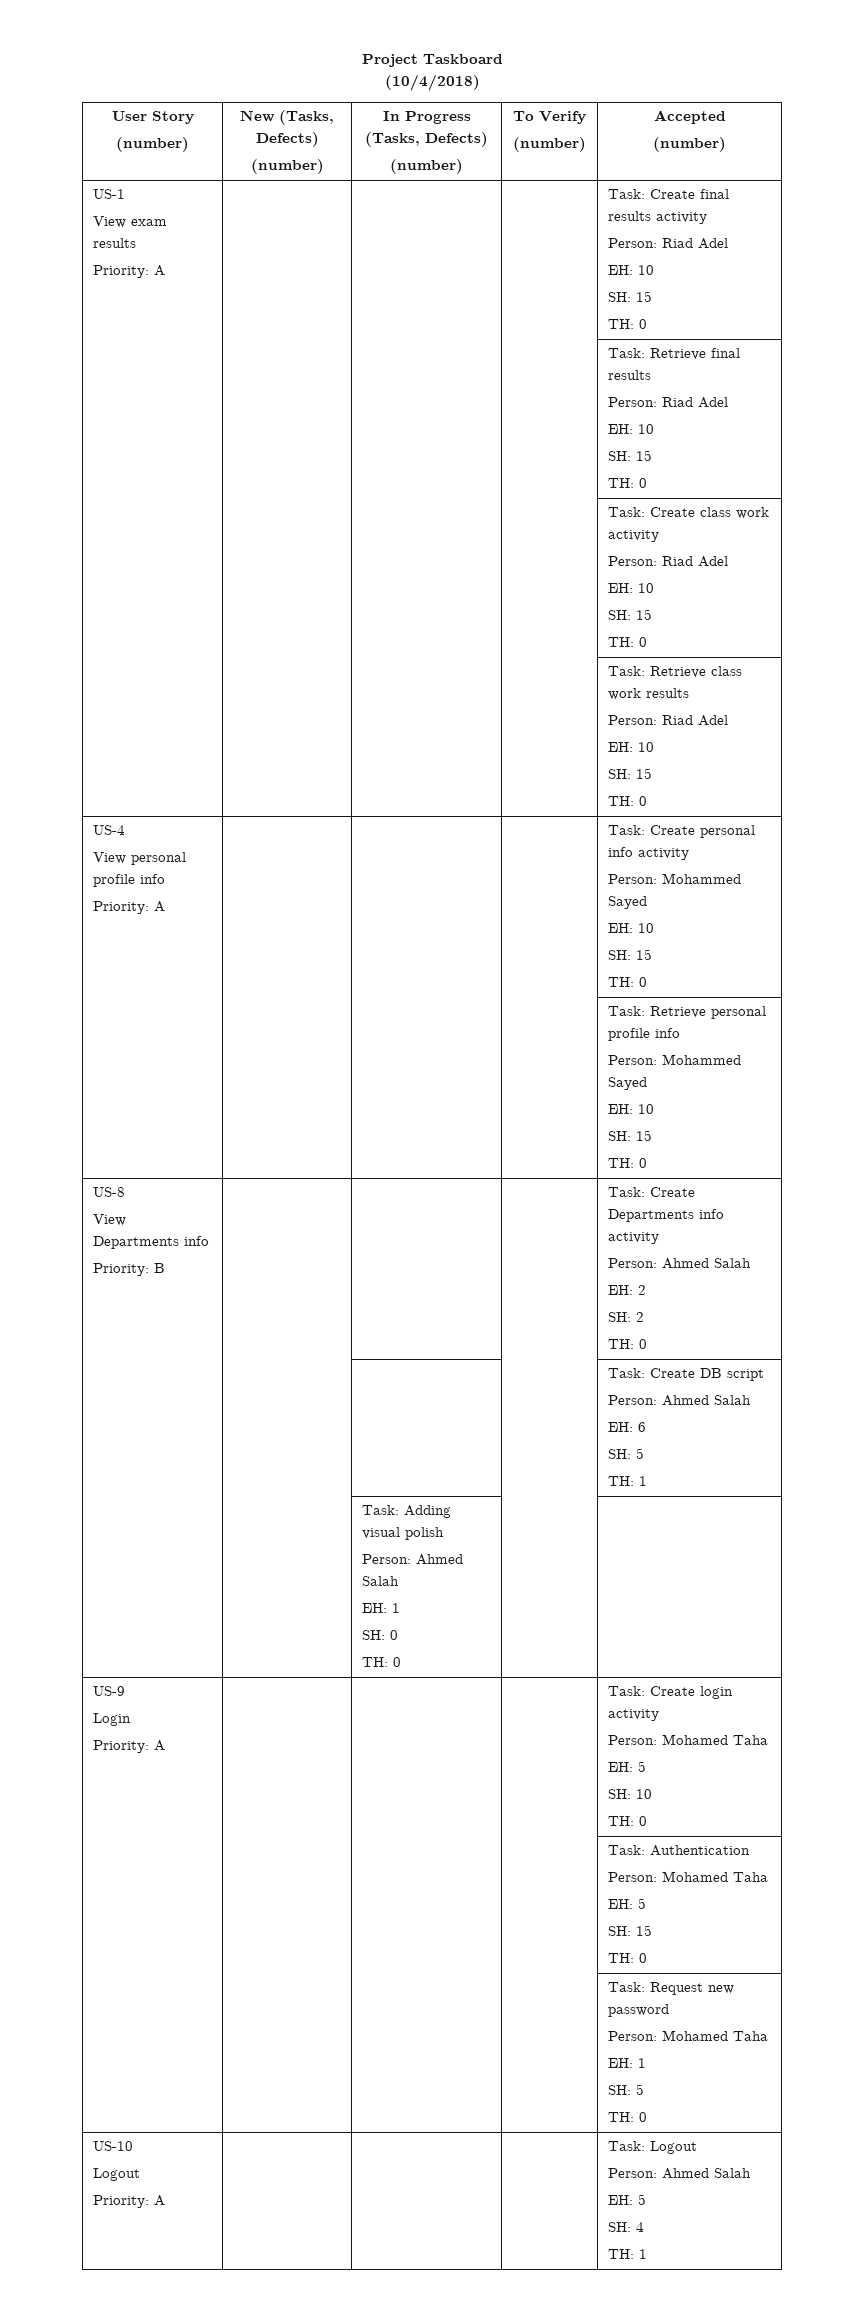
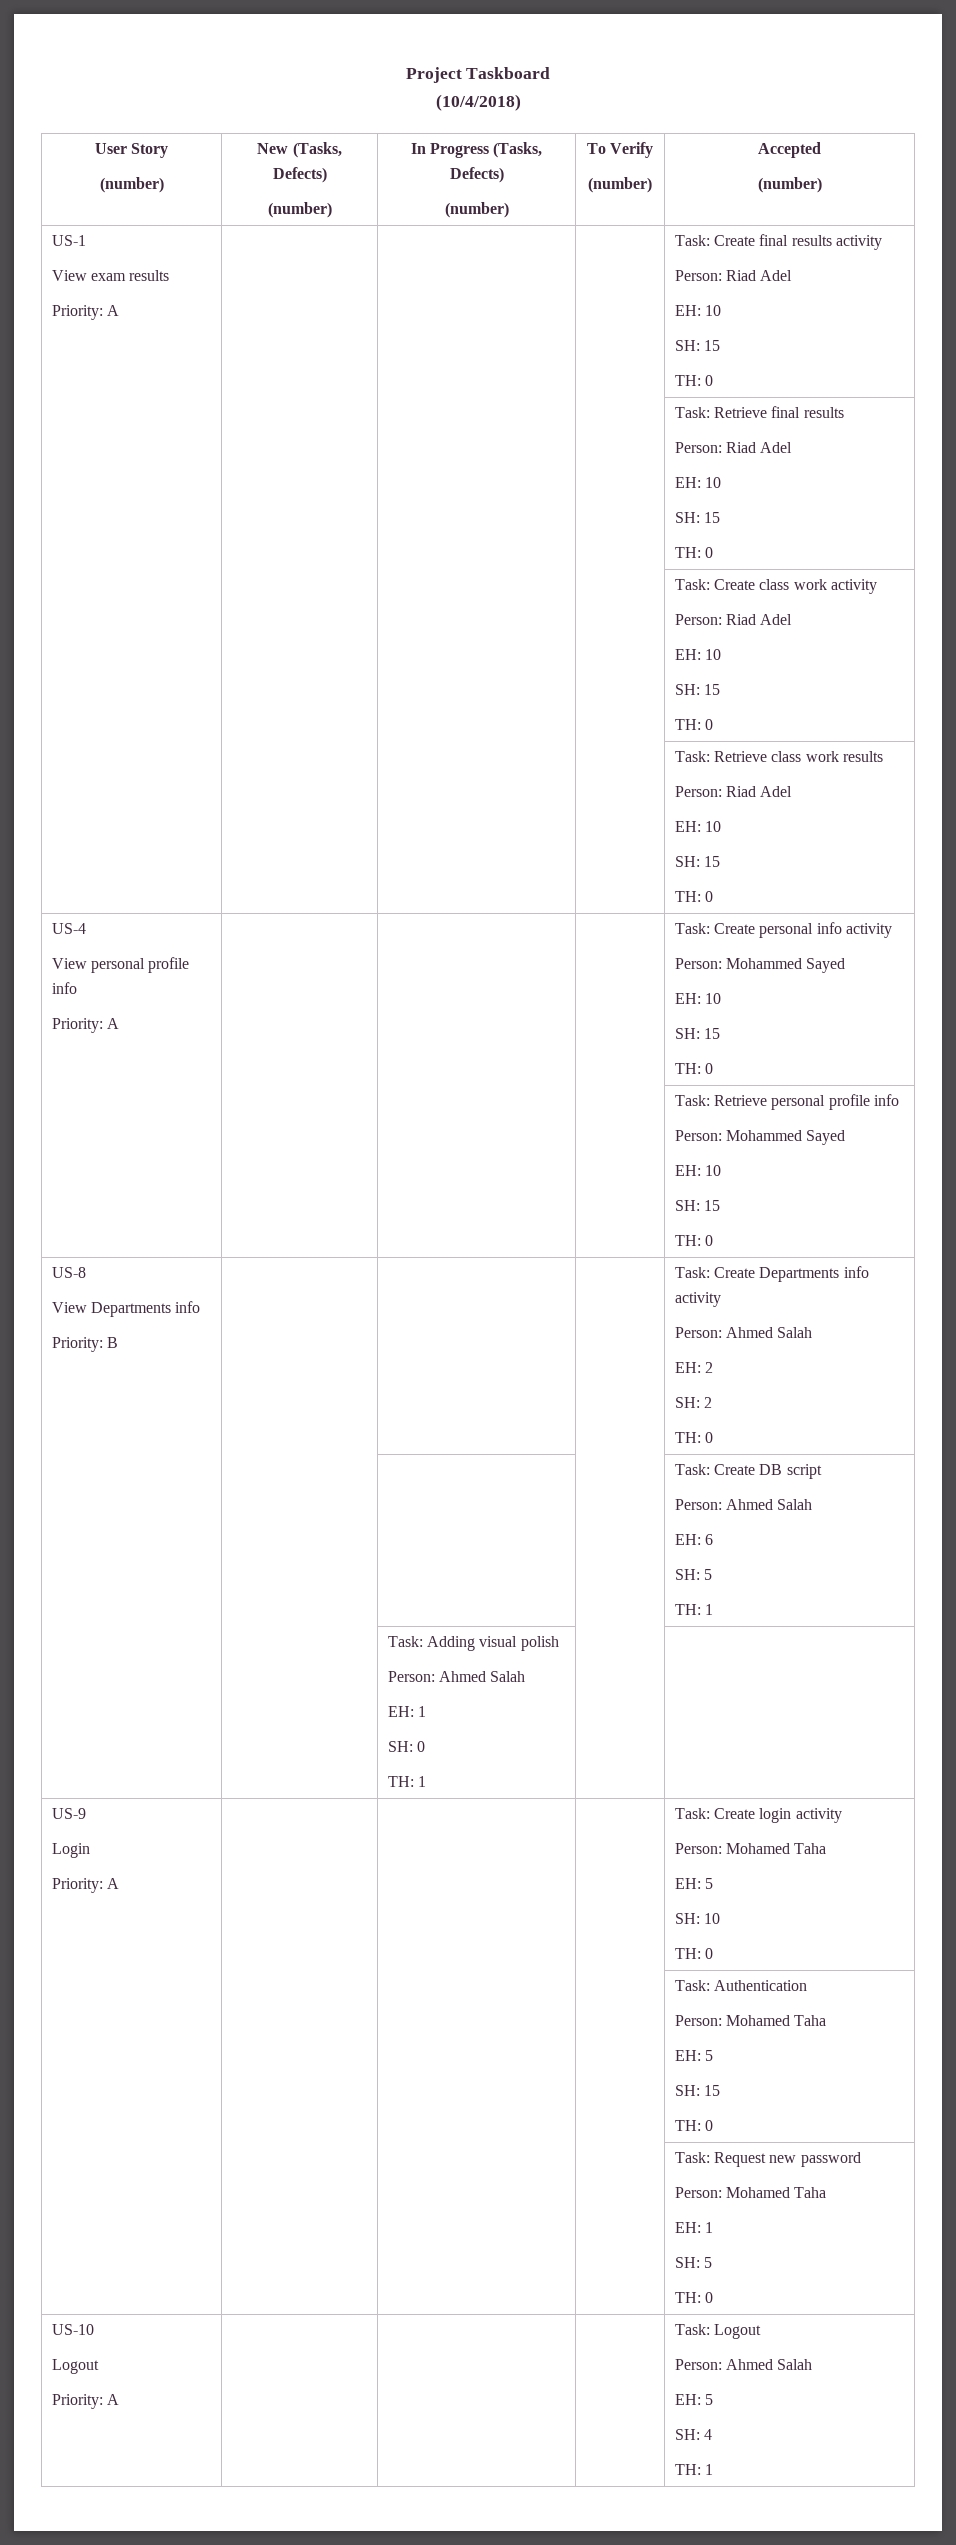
  | | Task: Adding visual polish
  Person: Ahmed Salah
  EH: 1
  SH: 0
- TH: 0 | |
+ TH: 1 | |

